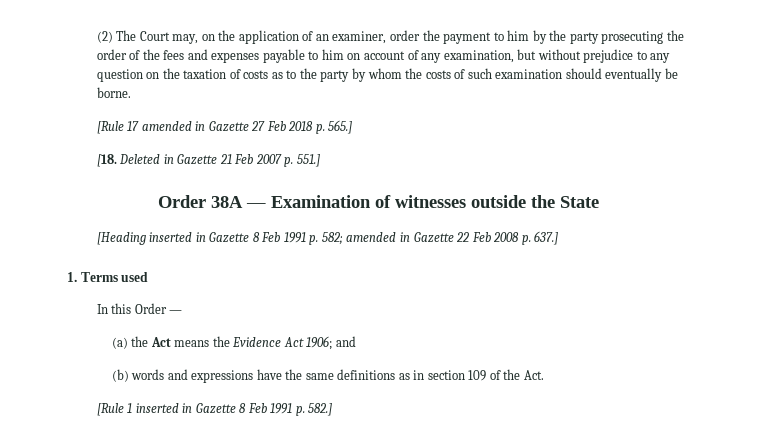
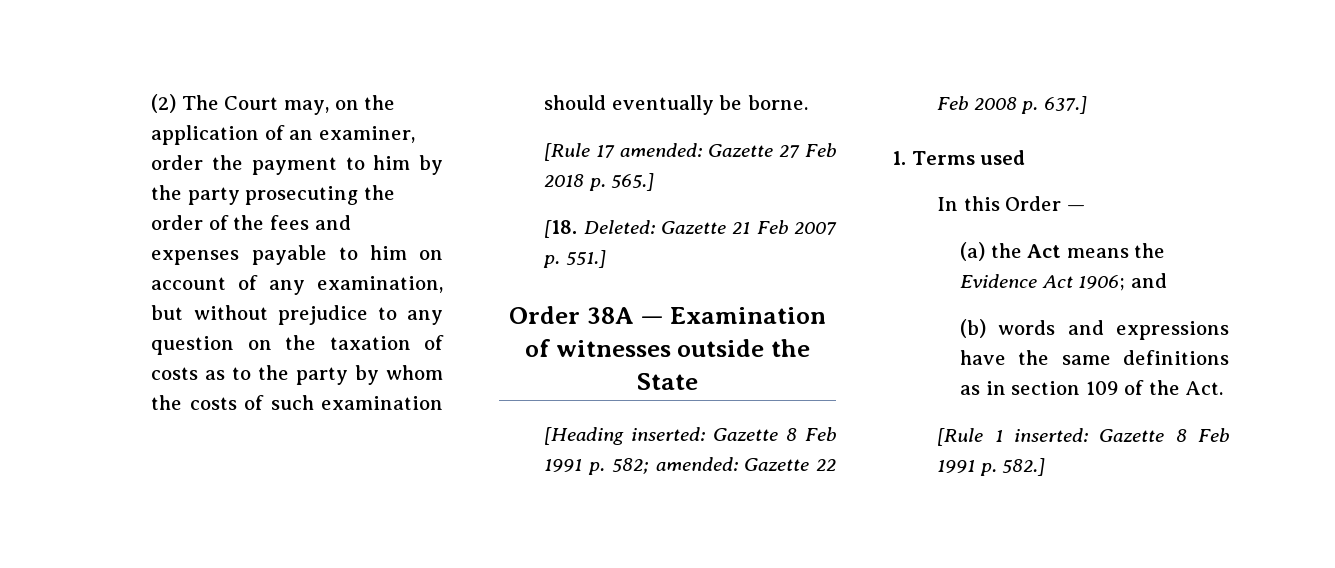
- [Rule 17 amended in Gazette 27 Feb 2018 p. 565.]
+ [Rule 17 amended: Gazette 27 Feb 2018 p. 565.]
- [18. Deleted in Gazette 21 Feb 2007 p. 551.]
+ [18. Deleted: Gazette 21 Feb 2007 p. 551.]
- [Heading inserted in Gazette 8 Feb 1991 p. 582; amended in Gazette 22 Feb 2008 p. 637.]
+ [Heading inserted: Gazette 8 Feb 1991 p. 582; amended: Gazette 22 Feb 2008 p. 637.]
- [Rule 1 inserted in Gazette 8 Feb 1991 p. 582.]
+ [Rule 1 inserted: Gazette 8 Feb 1991 p. 582.]

